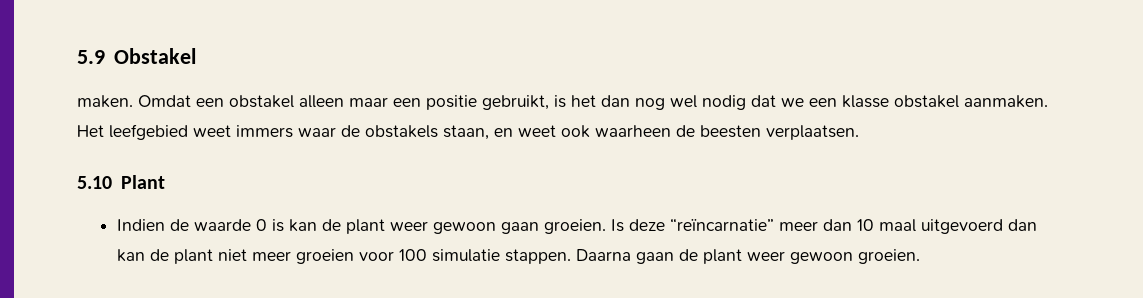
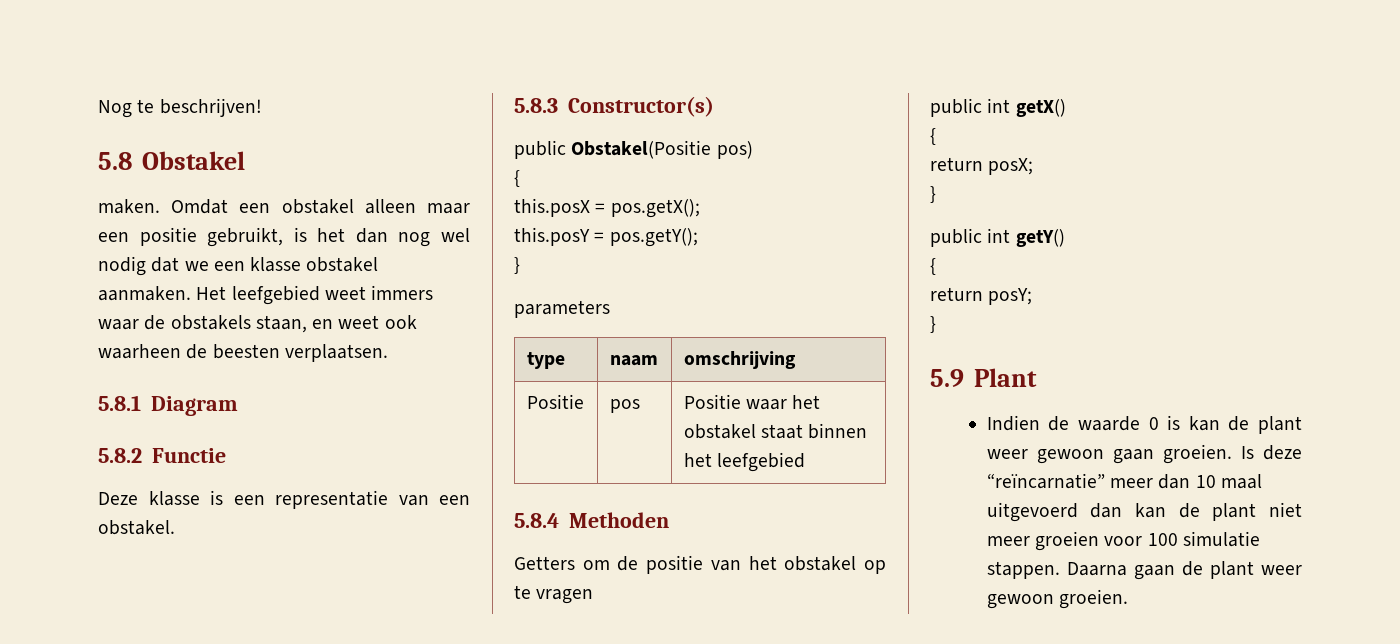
- 5.9 Obstakel
+ Nog te beschrijven!
+ 5.8 Obstakel
- 5.10 Plant
+ 5.8.1 Diagram
+ 5.8.2 Functie
+ Deze klasse is een representatie van een obstakel.
+ 5.8.3 Constructor(s)
+ public Obstakel(Positie pos)
+ {
+ this.posX = pos.getX();
+ this.posY = pos.getY();
+ }
+ parameters
+ type | naam | omschrijving
+ Positie | pos | Positie waar het obstakel staat binnen het leefgebied
+ 5.8.4 Methoden
+ Getters om de positie van het obstakel op te vragen
+ public int getX()
+ {
+ return posX;
+ }
+ public int getY()
+ {
+ return posY;
+ }
+ 5.9 Plant

